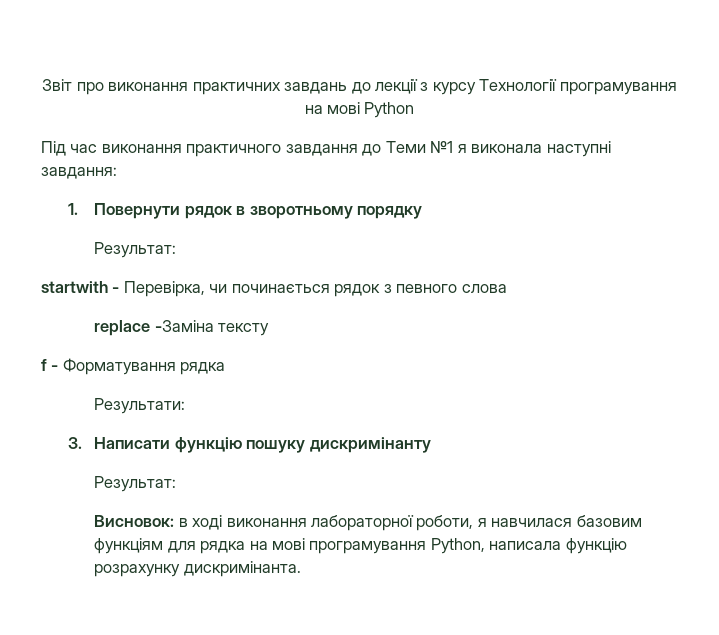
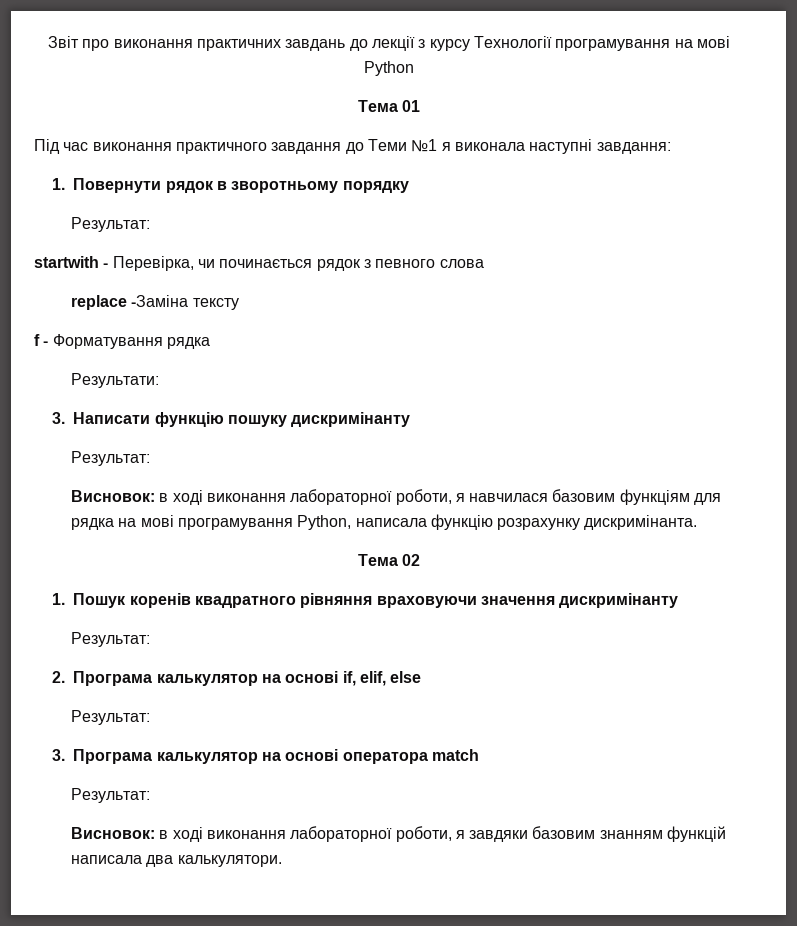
+ Тема 01
+ Тема 02
+ 1. Пошук коренів квадратного рівняння враховуючи значення дискримінанту
+ Результат:
+ 2. Програма калькулятор на основі if, elif, else
+ Результат:
+ 3. Програма калькулятор на основі оператора match
+ Результат:
+ Висновок: в ході виконання лабораторної роботи, я завдяки базовим знанням функцій написала два калькулятори.

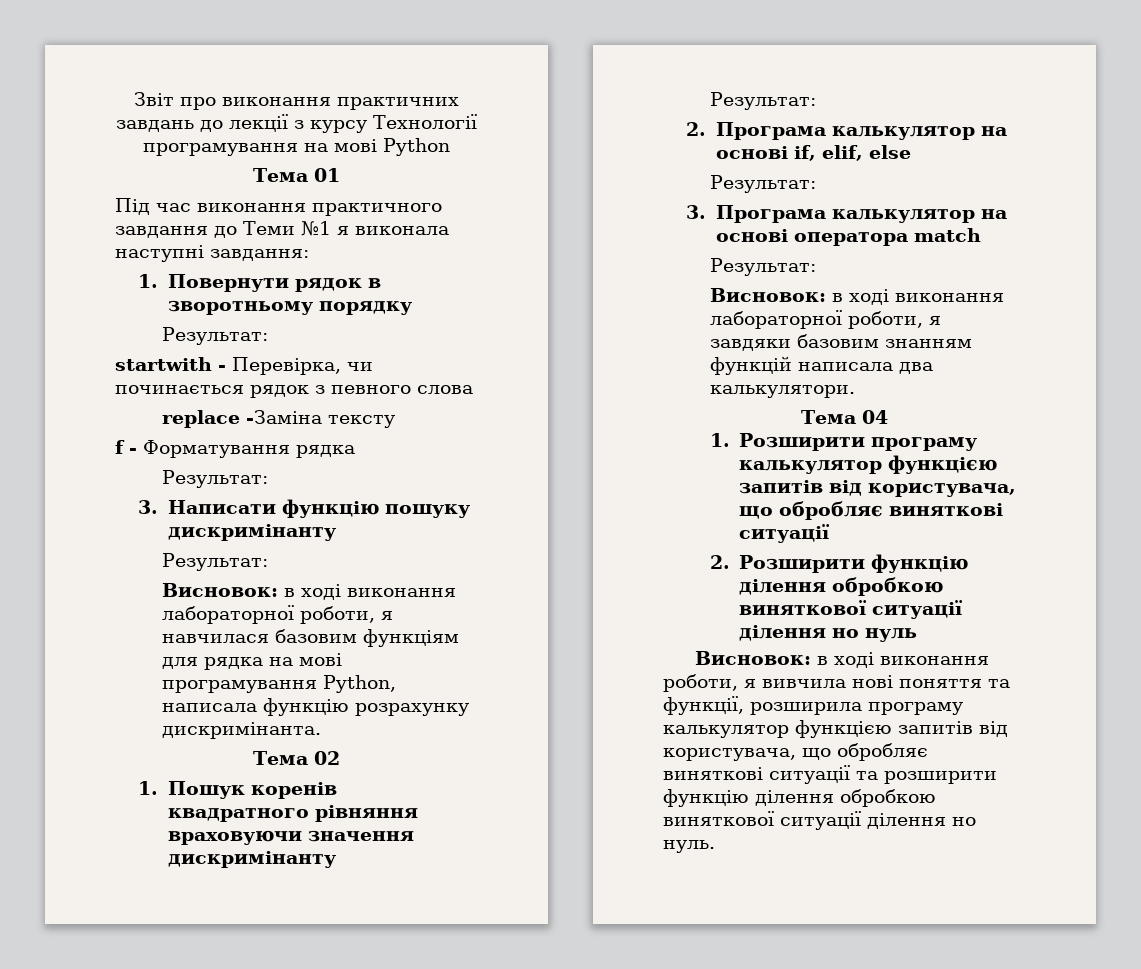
  f - Форматування рядка
- Результати:
+ Результат:
+ Тема 04
+ 1. Розширити програму калькулятор функцією запитів від користувача, що обробляє виняткові ситуації
+ 2. Розширити функцію ділення обробкою виняткової ситуації ділення но нуль
+ Висновок: в ході виконання роботи, я вивчила нові поняття та функції, розширила програму калькулятор функцією запитів від користувача, що обробляє виняткові ситуації та розширити функцію ділення обробкою виняткової ситуації ділення но нуль.

